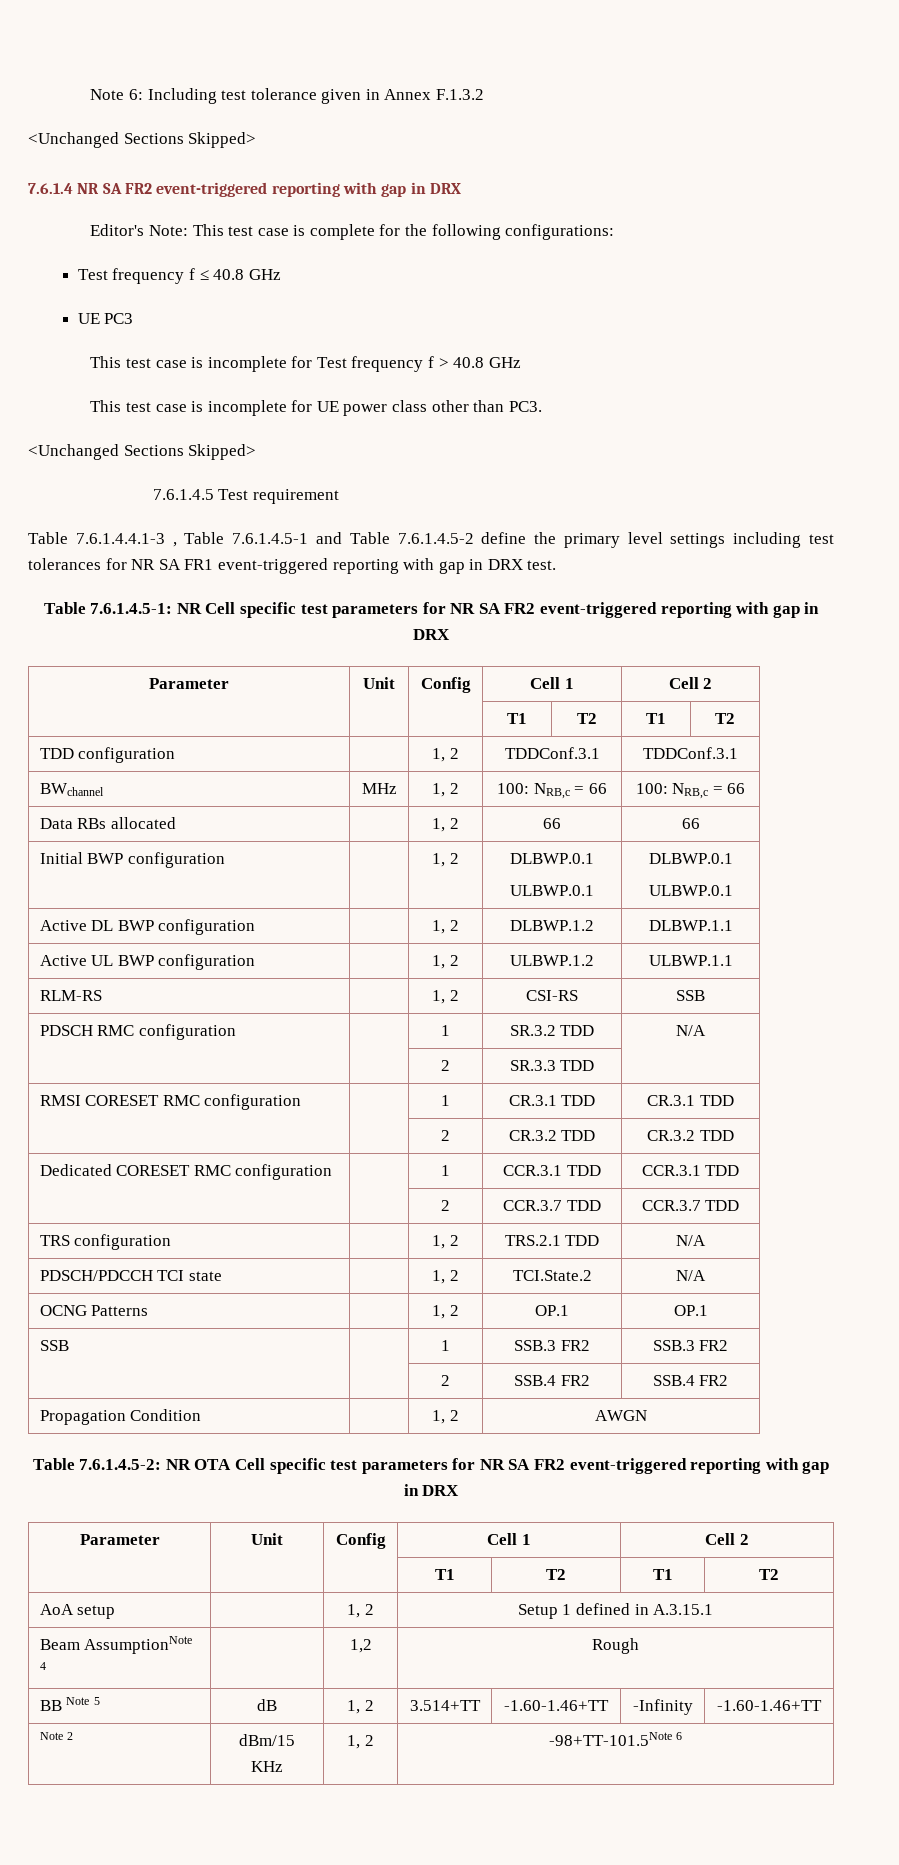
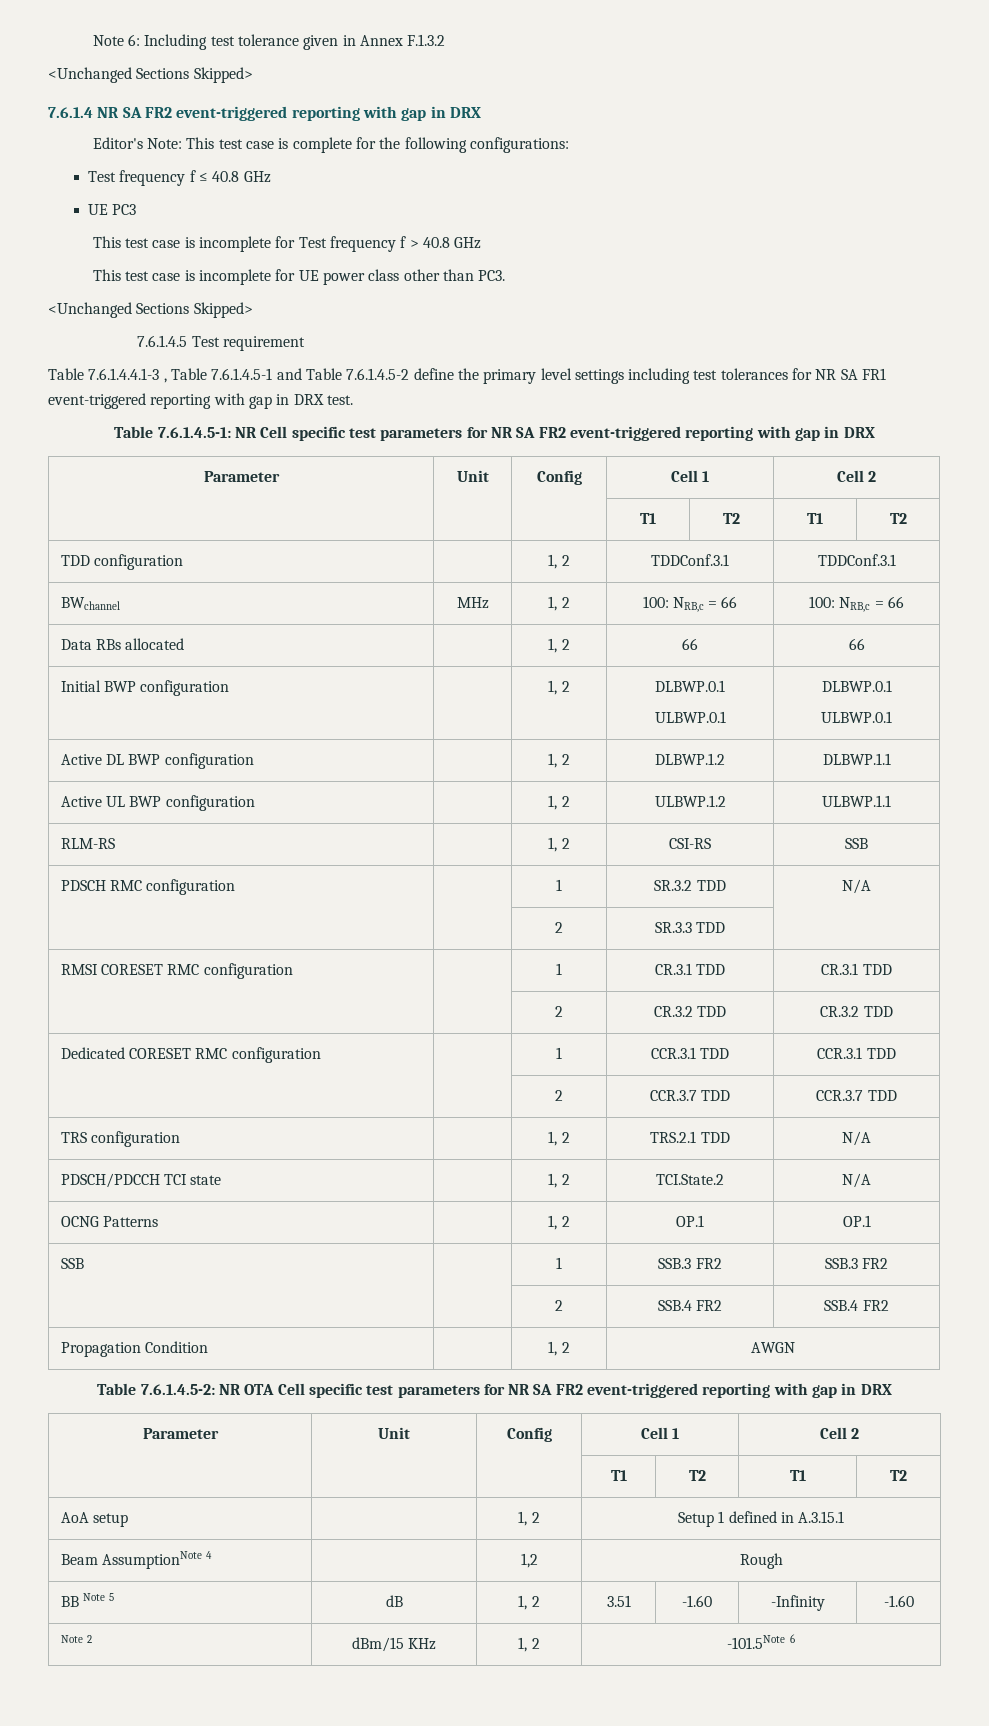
- BB Note 5 | dB | 1, 2 | 3.514+TT | -1.60-1.46+TT | -Infinity | -1.60-1.46+TT
+ BB Note 5 | dB | 1, 2 | 3.51 | -1.60 | -Infinity | -1.60
- Note 2 | dBm/15 KHz | 1, 2 | -98+TT-101.5Note 6
+ Note 2 | dBm/15 KHz | 1, 2 | -101.5Note 6

